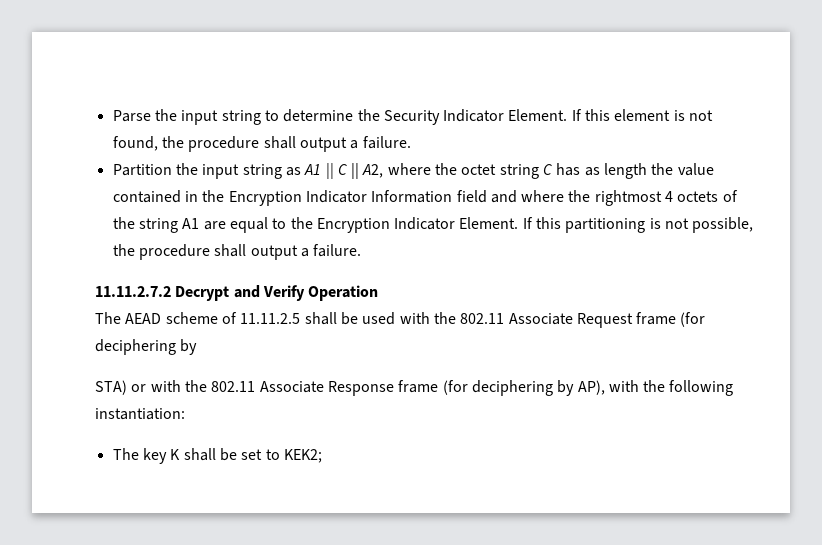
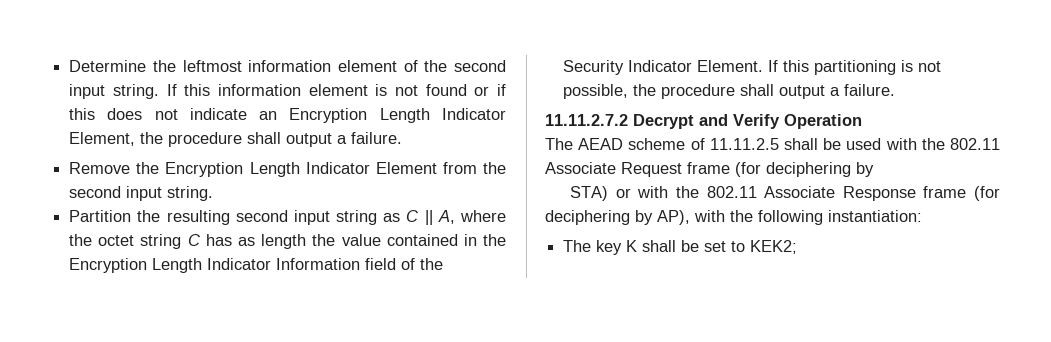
- Parse the input string to determine the Security Indicator Element. If this element is not found, the procedure shall output a failure.
+ Determine the leftmost information element of the second input string. If this information element is not found or if this does not indicate an Encryption Length Indicator Element, the procedure shall output a failure.
+ Remove the Encryption Length Indicator Element from the second input string.
- Partition the input string as A1 || C || A2, where the octet string C has as length the value contained in the Encryption Indicator Information field and where the rightmost 4 octets of the string A1 are equal to the Encryption Indicator Element.
+ Partition the resulting second input string as C || A, where the octet string C has as length the value contained in the Encryption Length Indicator Information field of the Security Indicator Element.

